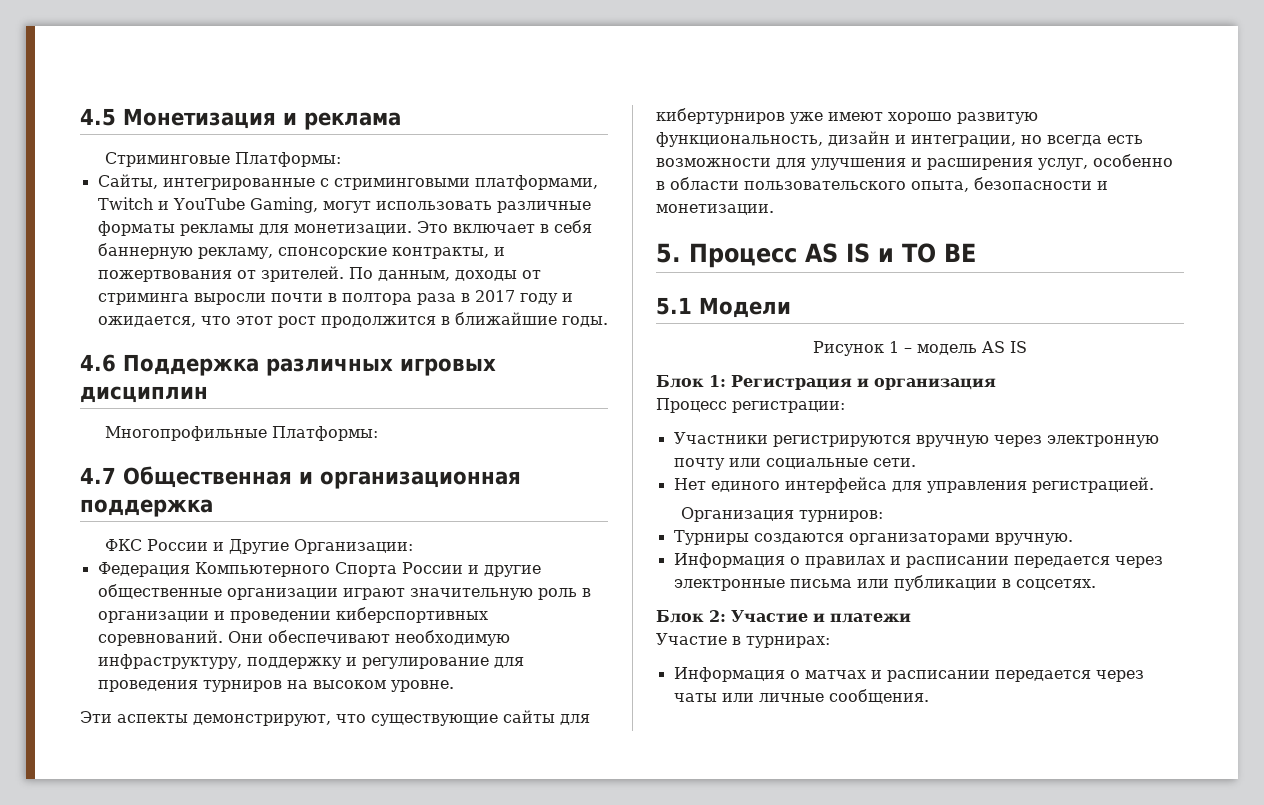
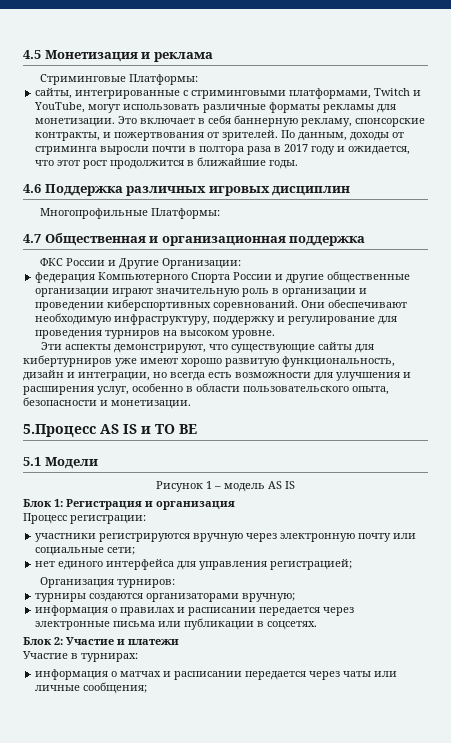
- Сайты, интегрированные с стриминговыми платформами, Twitch и YouTube Gaming, могут использовать различные форматы рекламы для монетизации.
+ сайты, интегрированные с стриминговыми платформами, Twitch и YouTube, могут использовать различные форматы рекламы для монетизации.
- Федерация Компьютерного Спорта России и другие общественные организации играют значительную роль в организации и проведении киберспортивных соревнований.
+ федерация Компьютерного Спорта России и другие общественные организации играют значительную роль в организации и проведении киберспортивных соревнований.
- 5. Процесс AS IS и TO BE
+ 5.Процесс AS IS и TO BE
- Участники регистрируются вручную через электронную почту или социальные сети.
- Нет единого интерфейса для управления регистрацией.
+ участники регистрируются вручную через электронную почту или социальные сети;
+ нет единого интерфейса для управления регистрацией;
- Турниры создаются организаторами вручную.
- Информация о правилах и расписании передается через электронные письма или публикации в соцсетях.
+ турниры создаются организаторами вручную;
+ информация о правилах и расписании передается через электронные письма или публикации в соцсетях.
- Информация о матчах и расписании передается через чаты или личные сообщения.
+ информация о матчах и расписании передается через чаты или личные сообщения;

